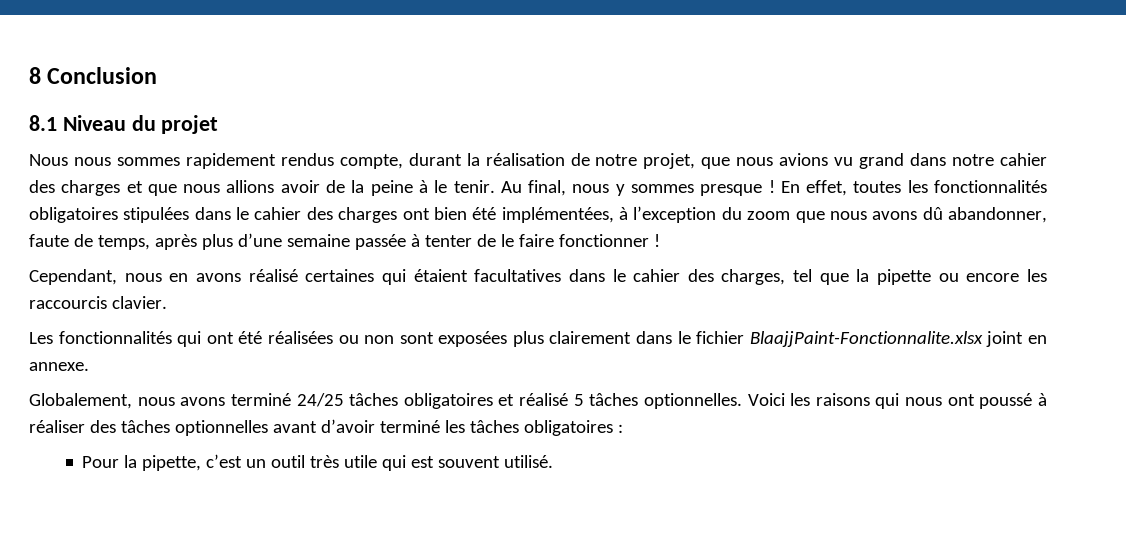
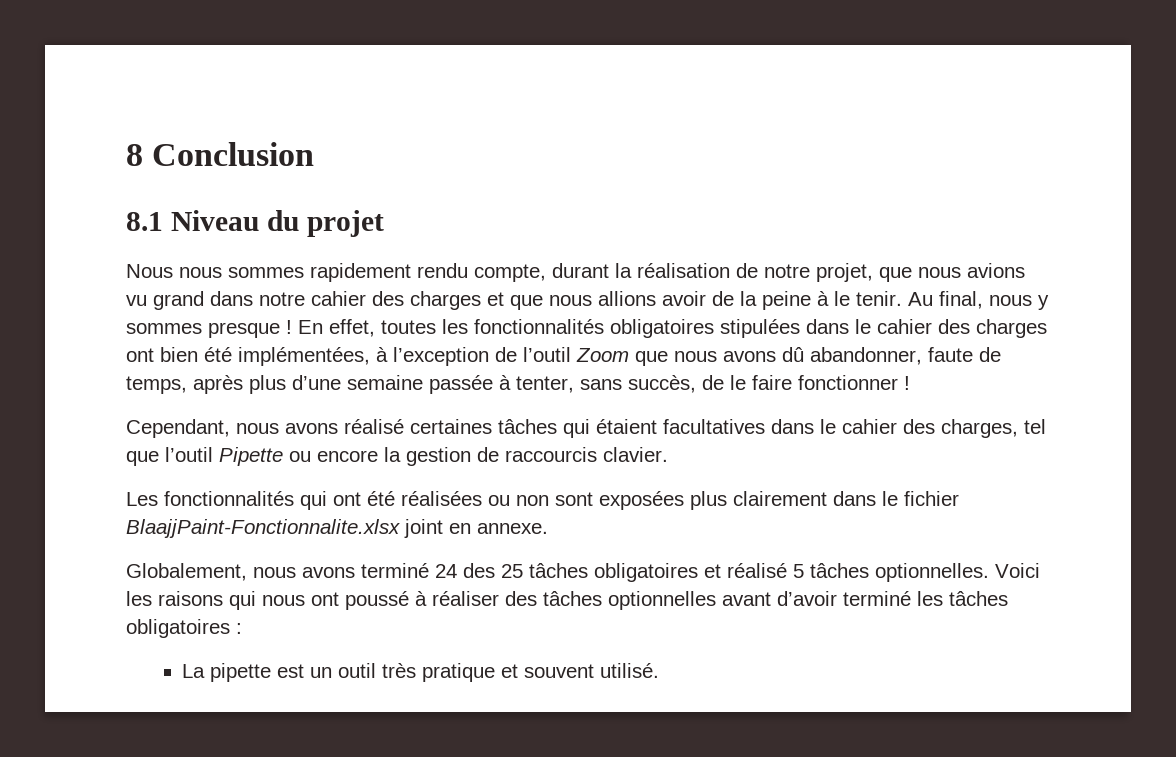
- Nous nous sommes rapidement rendus compte, durant la réalisation de notre projet, que nous avions vu grand dans notre cahier des charges et que nous allions avoir de la peine à le tenir.
+ Nous nous sommes rapidement rendu compte, durant la réalisation de notre projet, que nous avions vu grand dans notre cahier des charges et que nous allions avoir de la peine à le tenir.
- En effet, toutes les fonctionnalités obligatoires stipulées dans le cahier des charges ont bien été implémentées, à l’exception du zoom que nous avons dû abandonner, faute de temps, après plus d’une semaine passée à tenter de le faire fonctionner !
+ En effet, toutes les fonctionnalités obligatoires stipulées dans le cahier des charges ont bien été implémentées, à l’exception de l’outil Zoom que nous avons dû abandonner, faute de temps, après plus d’une semaine passée à tenter, sans succès, de le faire fonctionner !
- Cependant, nous en avons réalisé certaines qui étaient facultatives dans le cahier des charges, tel que la pipette ou encore les raccourcis clavier.
+ Cependant, nous avons réalisé certaines tâches qui étaient facultatives dans le cahier des charges, tel que l’outil Pipette ou encore la gestion de raccourcis clavier.
- Globalement, nous avons terminé 24/25 tâches obligatoires et réalisé 5 tâches optionnelles.
+ Globalement, nous avons terminé 24 des 25 tâches obligatoires et réalisé 5 tâches optionnelles.
- Pour la pipette, c’est un outil très utile qui est souvent utilisé.
+ La pipette est un outil très pratique et souvent utilisé.

